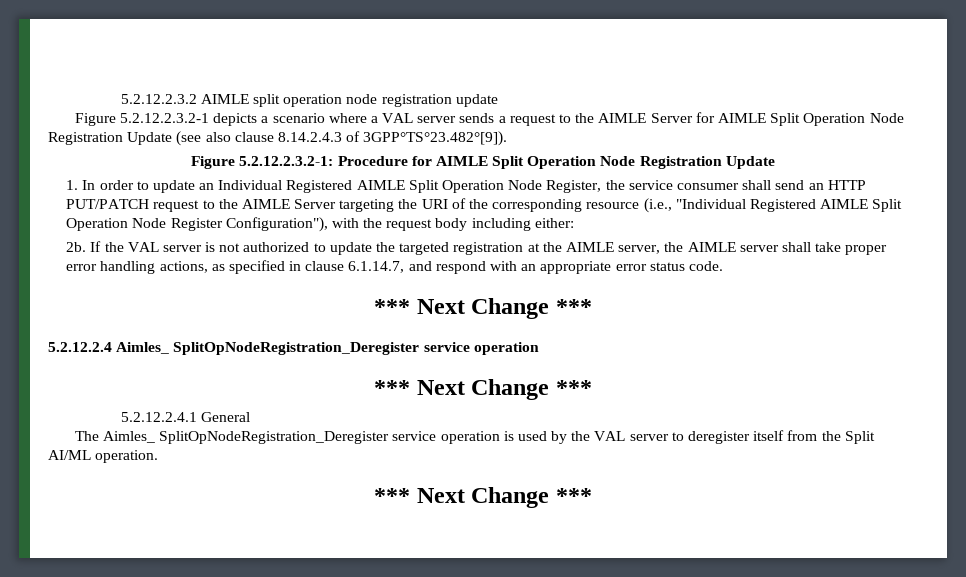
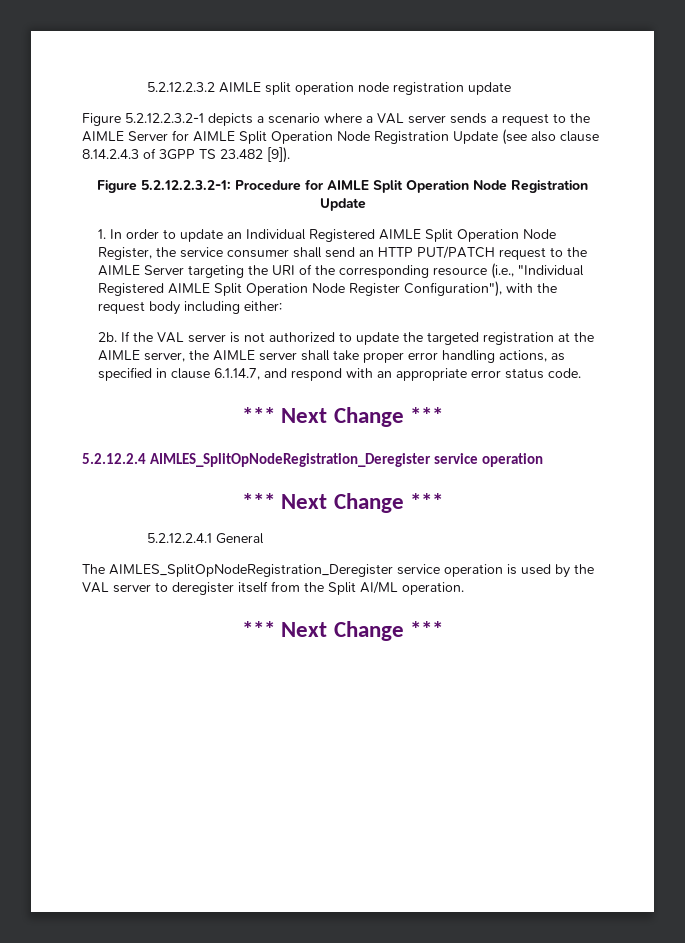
- Figure 5.2.12.2.3.2-1 depicts a scenario where a VAL server sends a request to the AIMLE Server for AIMLE Split Operation Node Registration Update (see also clause 8.14.2.4.3 of 3GPP°TS°23.482°[9]).
+ Figure 5.2.12.2.3.2-1 depicts a scenario where a VAL server sends a request to the AIMLE Server for AIMLE Split Operation Node Registration Update (see also clause 8.14.2.4.3 of 3GPP TS 23.482 [9]).
- 5.2.12.2.4 Aimles_ SplitOpNodeRegistration_Deregister service operation
+ 5.2.12.2.4 AIMLES_SplitOpNodeRegistration_Deregister service operation
- The Aimles_ SplitOpNodeRegistration_Deregister service operation is used by the VAL server to deregister itself from the Split AI/ML operation.
+ The AIMLES_SplitOpNodeRegistration_Deregister service operation is used by the VAL server to deregister itself from the Split AI/ML operation.

